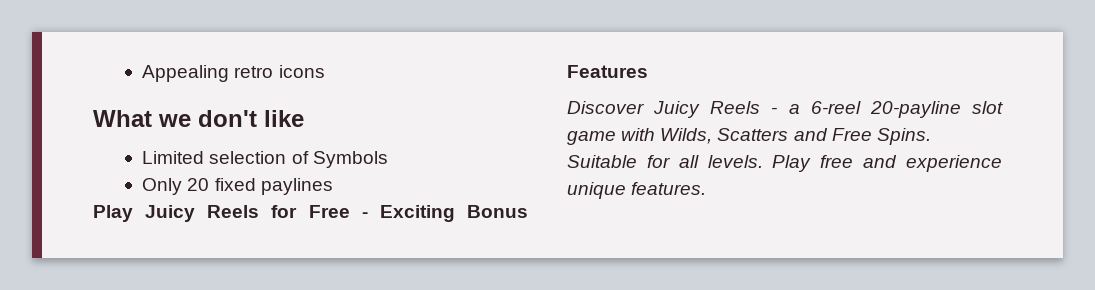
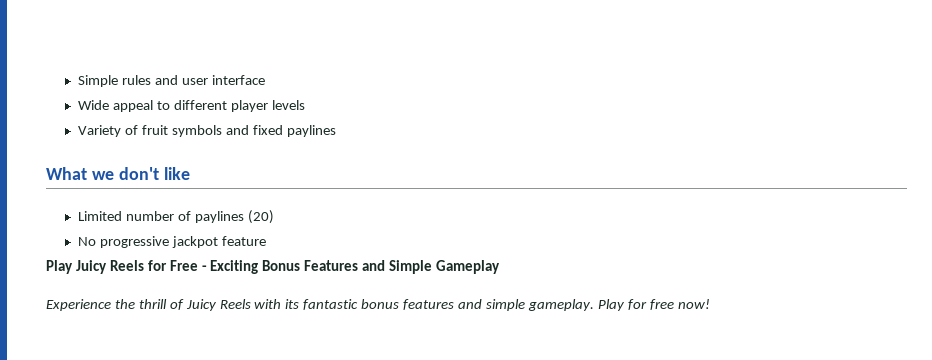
- Appealing retro icons
+ Simple rules and user interface
+ Wide appeal to different player levels
+ Variety of fruit symbols and fixed paylines
- Limited selection of Symbols
- Only 20 fixed paylines
+ Limited number of paylines (20)
+ No progressive jackpot feature
- Play Juicy Reels for Free - Exciting Bonus Features
- Discover Juicy Reels - a 6-reel 20-payline slot game with Wilds, Scatters and Free Spins. Suitable for all levels. Play free and experience unique features.
+ Play Juicy Reels for Free - Exciting Bonus Features and Simple Gameplay
+ Experience the thrill of Juicy Reels with its fantastic bonus features and simple gameplay. Play for free now!

